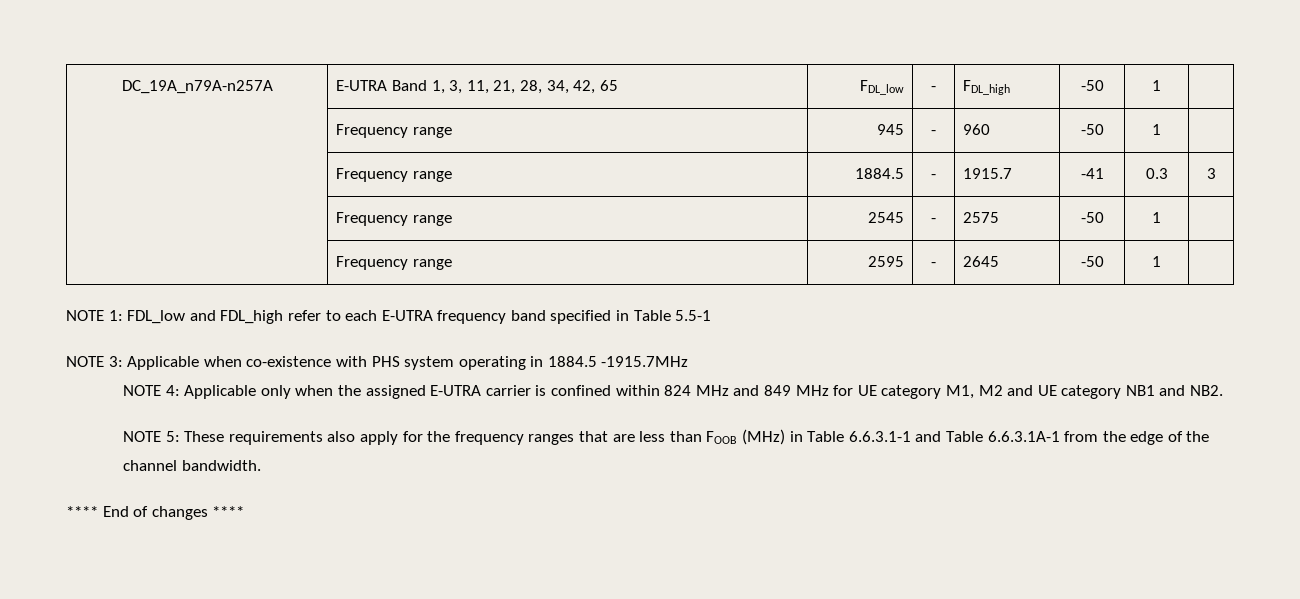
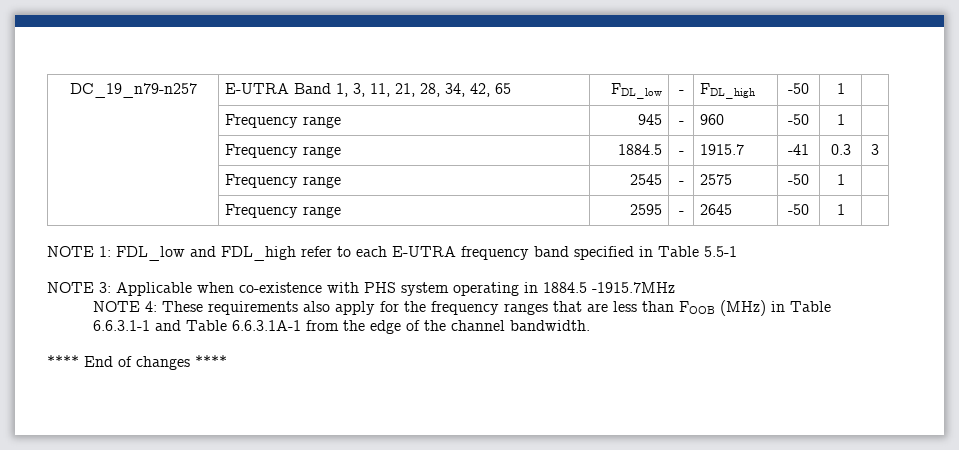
- DC_19A_n79A-n257A | E-UTRA Band 1, 3, 11, 21, 28, 34, 42, 65 | FDL_low | - | FDL_high | -50 | 1 |
+ DC_19_n79-n257 | E-UTRA Band 1, 3, 11, 21, 28, 34, 42, 65 | FDL_low | - | FDL_high | -50 | 1 |
- NOTE 4: Applicable only when the assigned E-UTRA carrier is confined within 824 MHz and 849 MHz for UE category M1, M2 and UE category NB1 and NB2.
- NOTE 5: These requirements also apply for the frequency ranges that are less than FOOB (MHz) in Table 6.6.3.1-1 and Table 6.6.3.1A-1 from the edge of the channel bandwidth.
+ NOTE 4: These requirements also apply for the frequency ranges that are less than FOOB (MHz) in Table 6.6.3.1-1 and Table 6.6.3.1A-1 from the edge of the channel bandwidth.

